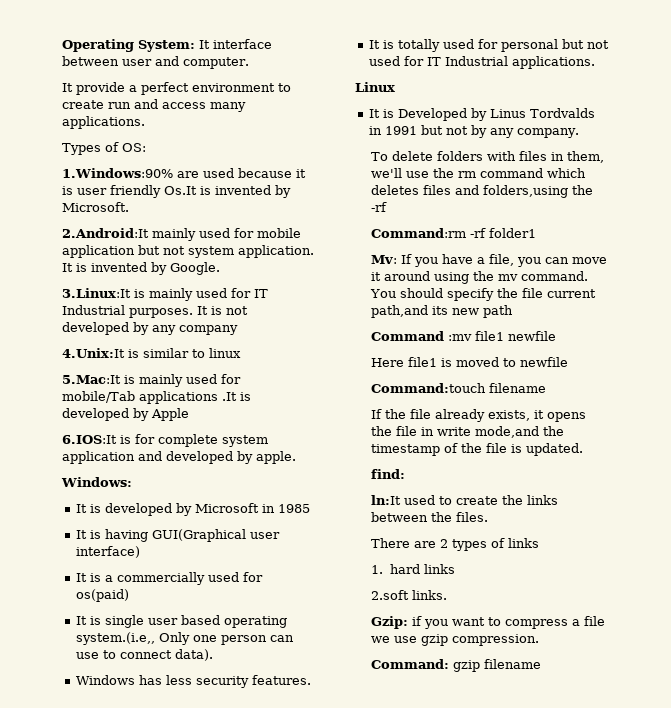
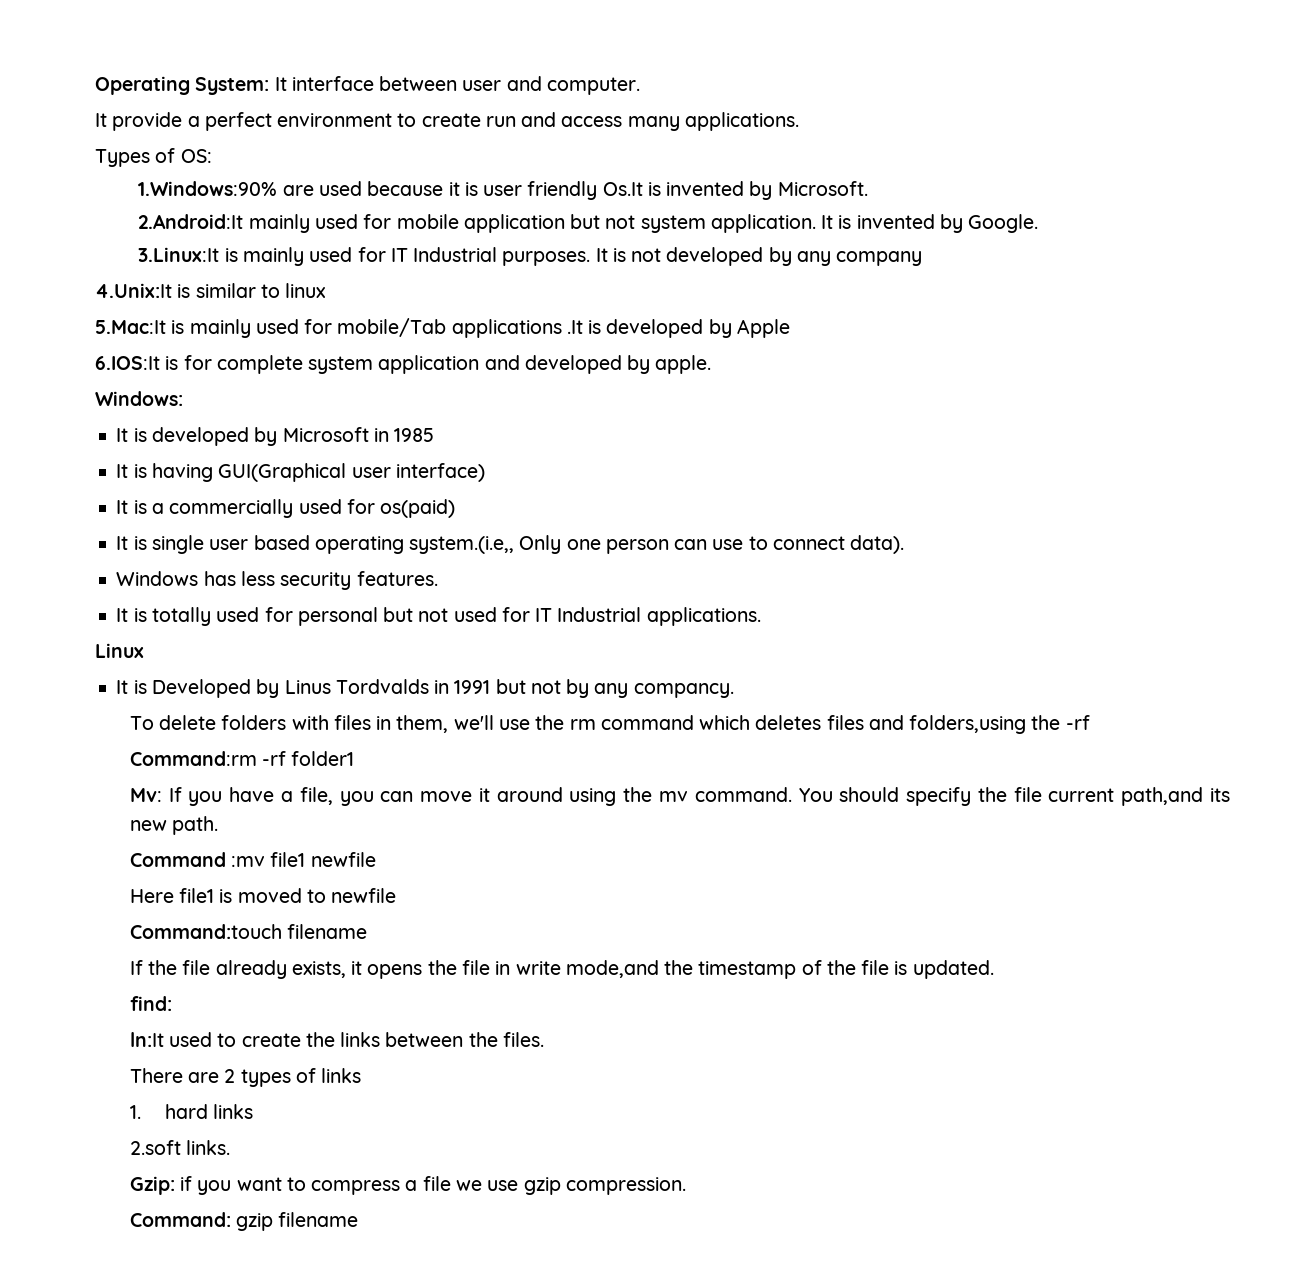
- It is Developed by Linus Tordvalds in 1991 but not by any company.
+ It is Developed by Linus Tordvalds in 1991 but not by any compancy.
- You should specify the file current path,and its new path
+ You should specify the file current path,and its new path.

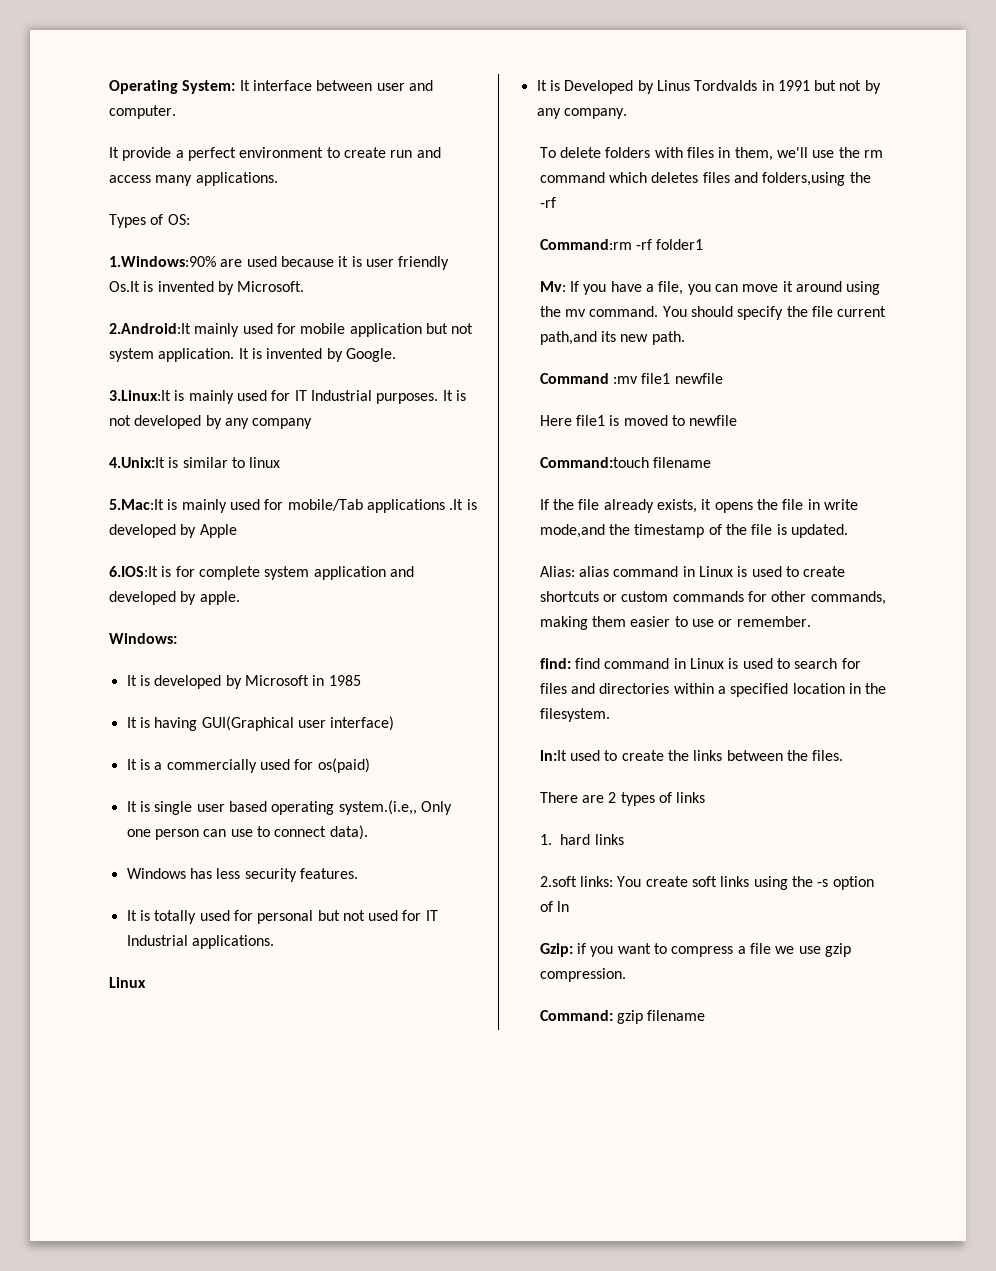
- It is Developed by Linus Tordvalds in 1991 but not by any compancy.
+ It is Developed by Linus Tordvalds in 1991 but not by any company.
- find:
+ Alias: alias command in Linux is used to create shortcuts or custom commands for other commands, making them easier to use or remember.
+ find: find command in Linux is used to search for files and directories within a specified location in the filesystem.
- 2.soft links.
+ 2.soft links: You create soft links using the -s option of ln

